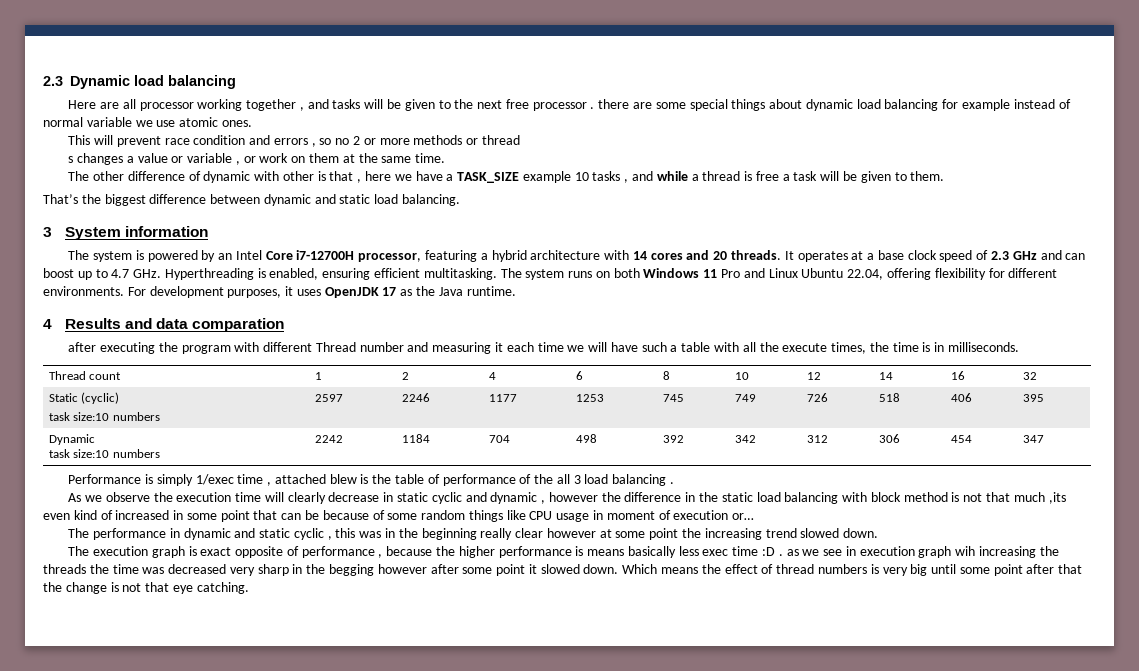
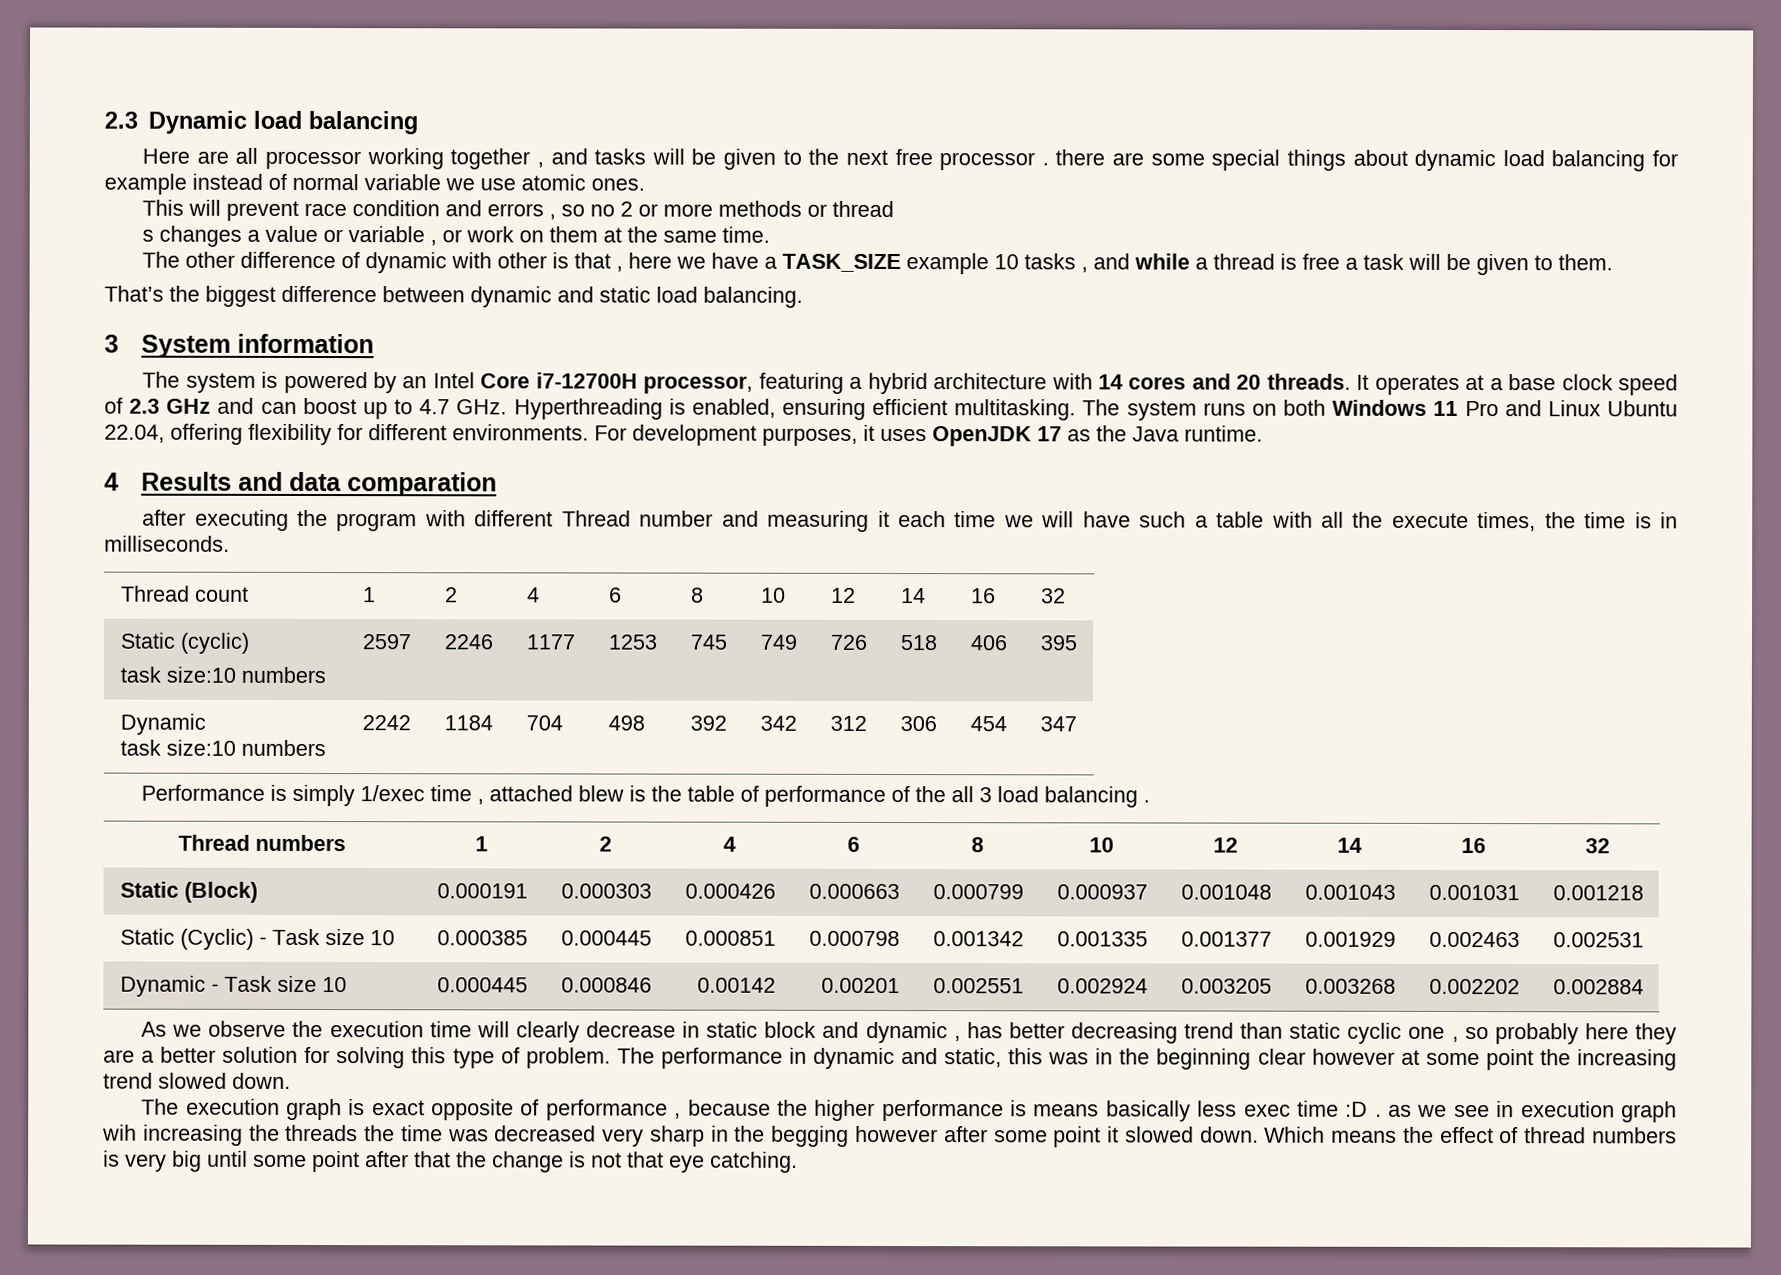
+ Thread numbers | 1 | 2 | 4 | 6 | 8 | 10 | 12 | 14 | 16 | 32
+ Static (Block) | 0.000191 | 0.000303 | 0.000426 | 0.000663 | 0.000799 | 0.000937 | 0.001048 | 0.001043 | 0.001031 | 0.001218
+ Static (Cyclic) - Task size 10 | 0.000385 | 0.000445 | 0.000851 | 0.000798 | 0.001342 | 0.001335 | 0.001377 | 0.001929 | 0.002463 | 0.002531
+ Dynamic - Task size 10 | 0.000445 | 0.000846 | 0.00142 | 0.00201 | 0.002551 | 0.002924 | 0.003205 | 0.003268 | 0.002202 | 0.002884
- As we observe the execution time will clearly decrease in static cyclic and dynamic , however the difference in the static load balancing with block method is not that much ,its even kind of increased in some point that can be because of some random things like CPU usage in moment of execution or…
- The performance in dynamic and static cyclic , this was in the beginning really clear however at some point the increasing trend slowed down.
+ As we observe the execution time will clearly decrease in static block and dynamic , has better decreasing trend than static cyclic one , so probably here they are a better solution for solving this type of problem. The performance in dynamic and static, this was in the beginning clear however at some point the increasing trend slowed down.

